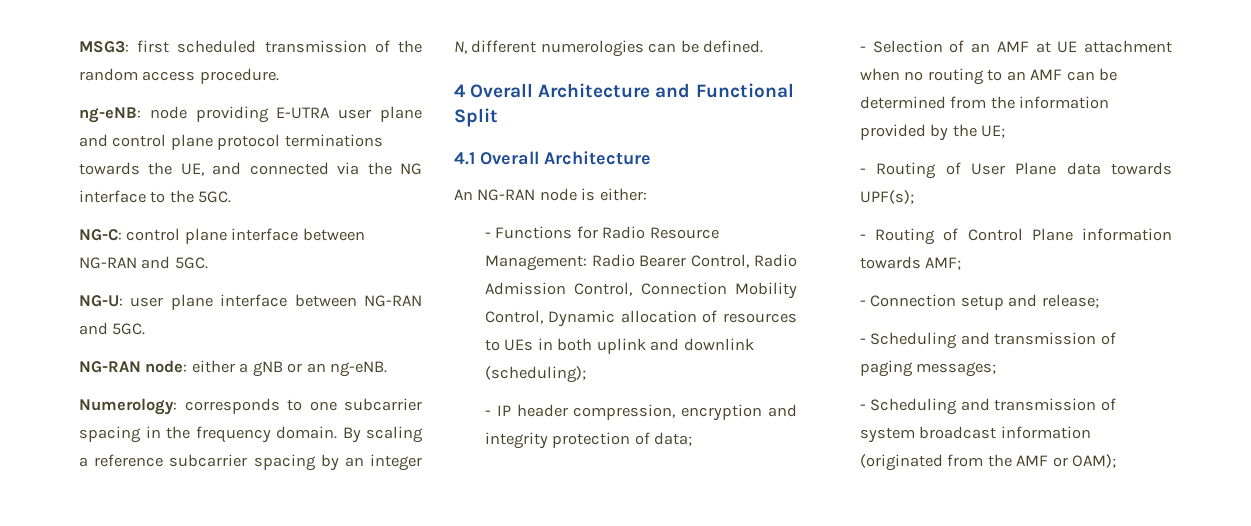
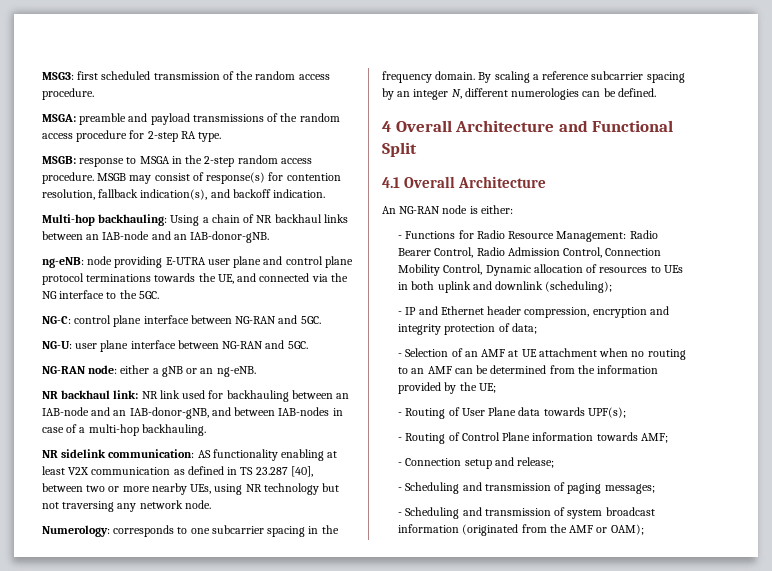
+ MSGA: preamble and payload transmissions of the random access procedure for 2-step RA type.
+ MSGB: response to MSGA in the 2-step random access procedure. MSGB may consist of response(s) for contention resolution, fallback indication(s), and backoff indication.
+ Multi-hop backhauling: Using a chain of NR backhaul links between an IAB-node and an IAB-donor-gNB.
+ NR backhaul link: NR link used for backhauling between an IAB-node and an IAB-donor-gNB, and between IAB-nodes in case of a multi-hop backhauling.
+ NR sidelink communication: AS functionality enabling at least V2X communication as defined in TS 23.287 [40], between two or more nearby UEs, using NR technology but not traversing any network node.
- - IP header compression, encryption and integrity protection of data;
+ - IP and Ethernet header compression, encryption and integrity protection of data;

